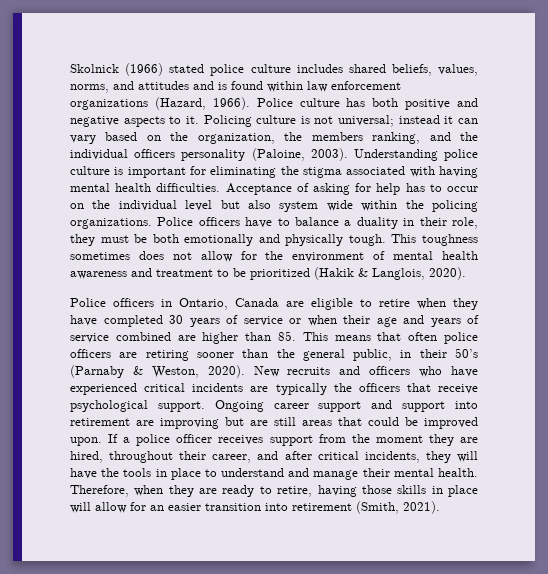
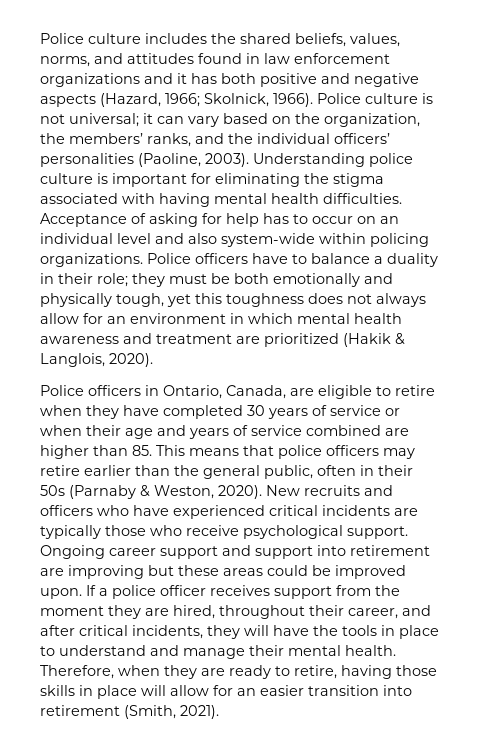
- Skolnick (1966) stated police culture includes shared beliefs, values, norms, and attitudes and is found within law enforcement organizations (Hazard, 1966). Police culture has both positive and negative aspects to it. Policing culture is not universal; instead it can vary based on the organization, the members ranking, and the individual officers personality (Paloine, 2003).
+ Police culture includes the shared beliefs, values, norms, and attitudes found in law enforcement organizations and it has both positive and negative aspects (Hazard, 1966; Skolnick, 1966). Police culture is not universal; it can vary based on the organization, the members’ ranks, and the individual officers’ personalities (Paoline, 2003).
- Acceptance of asking for help has to occur on the individual level but also system wide within the policing organizations.
+ Acceptance of asking for help has to occur on an individual level and also system-wide within policing organizations.
- Police officers have to balance a duality in their role, they must be both emotionally and physically tough. This toughness sometimes does not allow for the environment of mental health awareness and treatment to be prioritized (Hakik & Langlois, 2020).
+ Police officers have to balance a duality in their role; they must be both emotionally and physically tough, yet this toughness does not always allow for an environment in which mental health awareness and treatment are prioritized (Hakik & Langlois, 2020).
- Police officers in Ontario, Canada are eligible to retire when they have completed 30 years of service or when their age and years of service combined are higher than 85. This means that often police officers are retiring sooner than the general public, in their 50’s (Parnaby & Weston, 2020).
+ Police officers in Ontario, Canada, are eligible to retire when they have completed 30 years of service or when their age and years of service combined are higher than 85. This means that police officers may retire earlier than the general public, often in their 50s (Parnaby & Weston, 2020).
- New recruits and officers who have experienced critical incidents are typically the officers that receive psychological support.
+ New recruits and officers who have experienced critical incidents are typically those who receive psychological support.
- Ongoing career support and support into retirement are improving but are still areas that could be improved upon.
+ Ongoing career support and support into retirement are improving but these areas could be improved upon.

